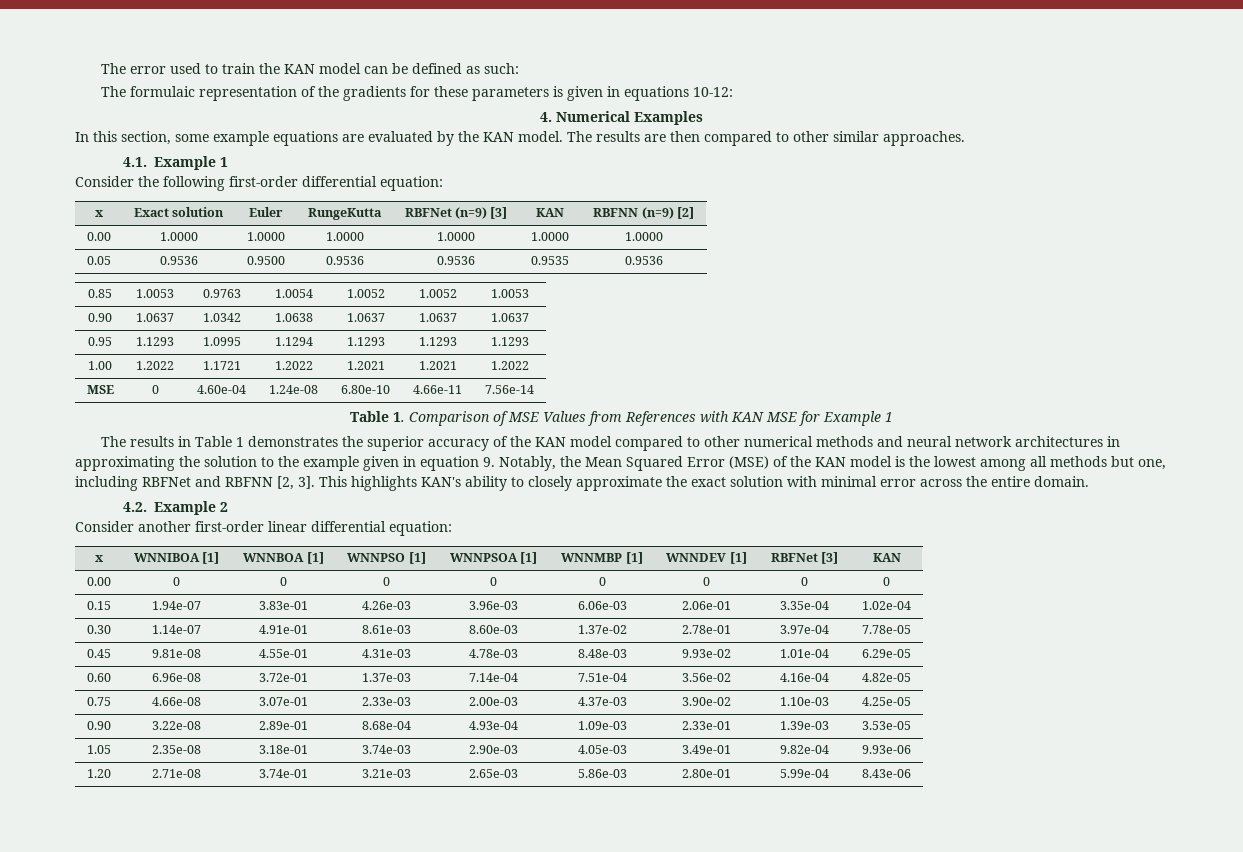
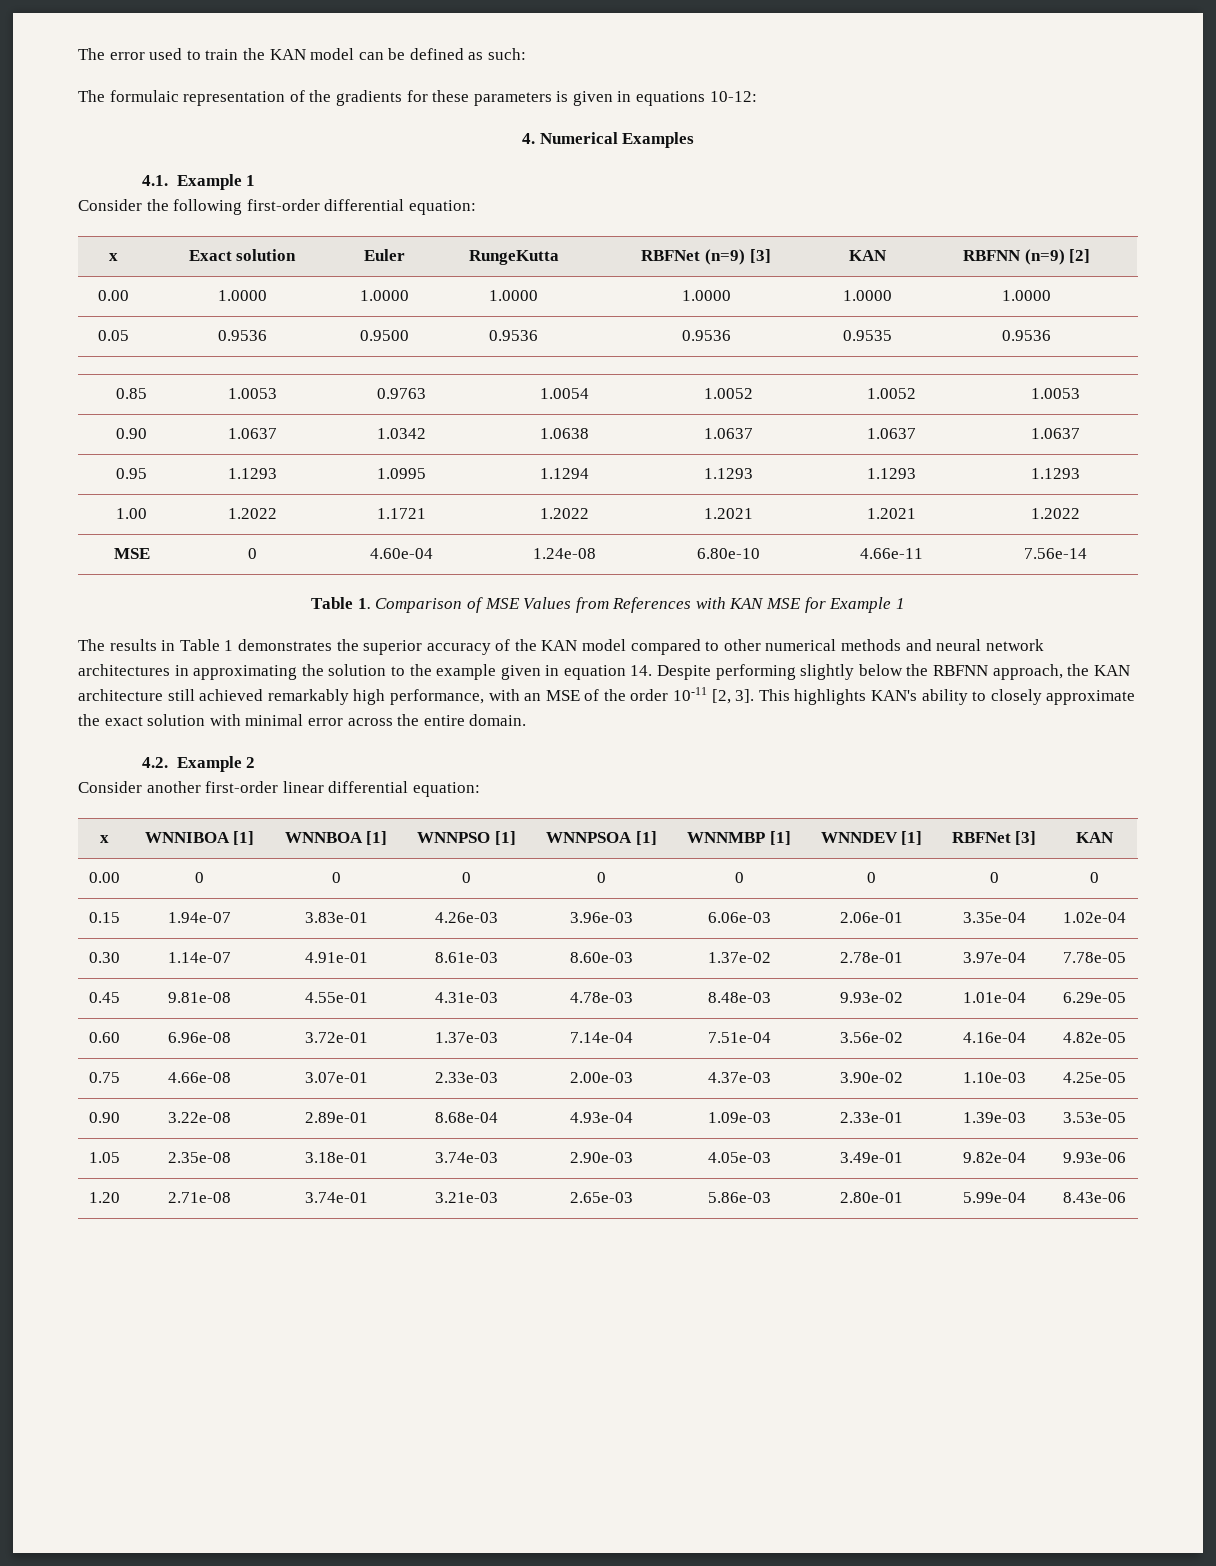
- In this section, some example equations are evaluated by the KAN model. The results are then compared to other similar approaches.
- The results in Table 1 demonstrates the superior accuracy of the KAN model compared to other numerical methods and neural network architectures in approximating the solution to the example given in equation 9. Notably, the Mean Squared Error (MSE) of the KAN model is the lowest among all methods but one, including RBFNet and RBFNN [2, 3].
+ The results in Table 1 demonstrates the superior accuracy of the KAN model compared to other numerical methods and neural network architectures in approximating the solution to the example given in equation 14. Despite performing slightly below the RBFNN approach, the KAN architecture still achieved remarkably high performance, with an MSE of the order 10-11 [2, 3].

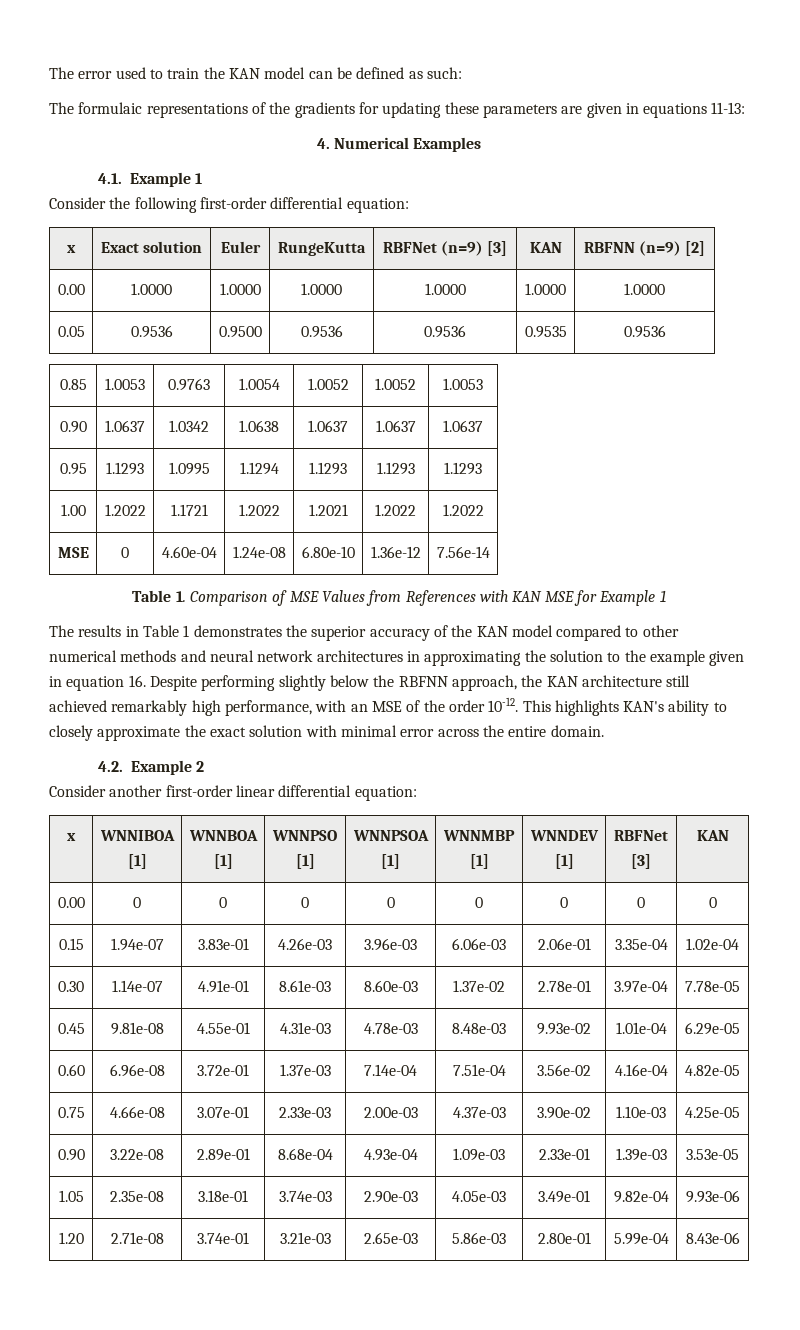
- The formulaic representation of the gradients for these parameters is given in equations 10-12:
+ The formulaic representations of the gradients for updating these parameters are given in equations 11-13:
- 1.00 | 1.2022 | 1.1721 | 1.2022 | 1.2021 | 1.2021 | 1.2022
+ 1.00 | 1.2022 | 1.1721 | 1.2022 | 1.2021 | 1.2022 | 1.2022
- MSE | 0 | 4.60e-04 | 1.24e-08 | 6.80e-10 | 4.66e-11 | 7.56e-14
+ MSE | 0 | 4.60e-04 | 1.24e-08 | 6.80e-10 | 1.36e-12 | 7.56e-14
- The results in Table 1 demonstrates the superior accuracy of the KAN model compared to other numerical methods and neural network architectures in approximating the solution to the example given in equation 14. Despite performing slightly below the RBFNN approach, the KAN architecture still achieved remarkably high performance, with an MSE of the order 10-11 [2, 3].
+ The results in Table 1 demonstrates the superior accuracy of the KAN model compared to other numerical methods and neural network architectures in approximating the solution to the example given in equation 16. Despite performing slightly below the RBFNN approach, the KAN architecture still achieved remarkably high performance, with an MSE of the order 10-12.

